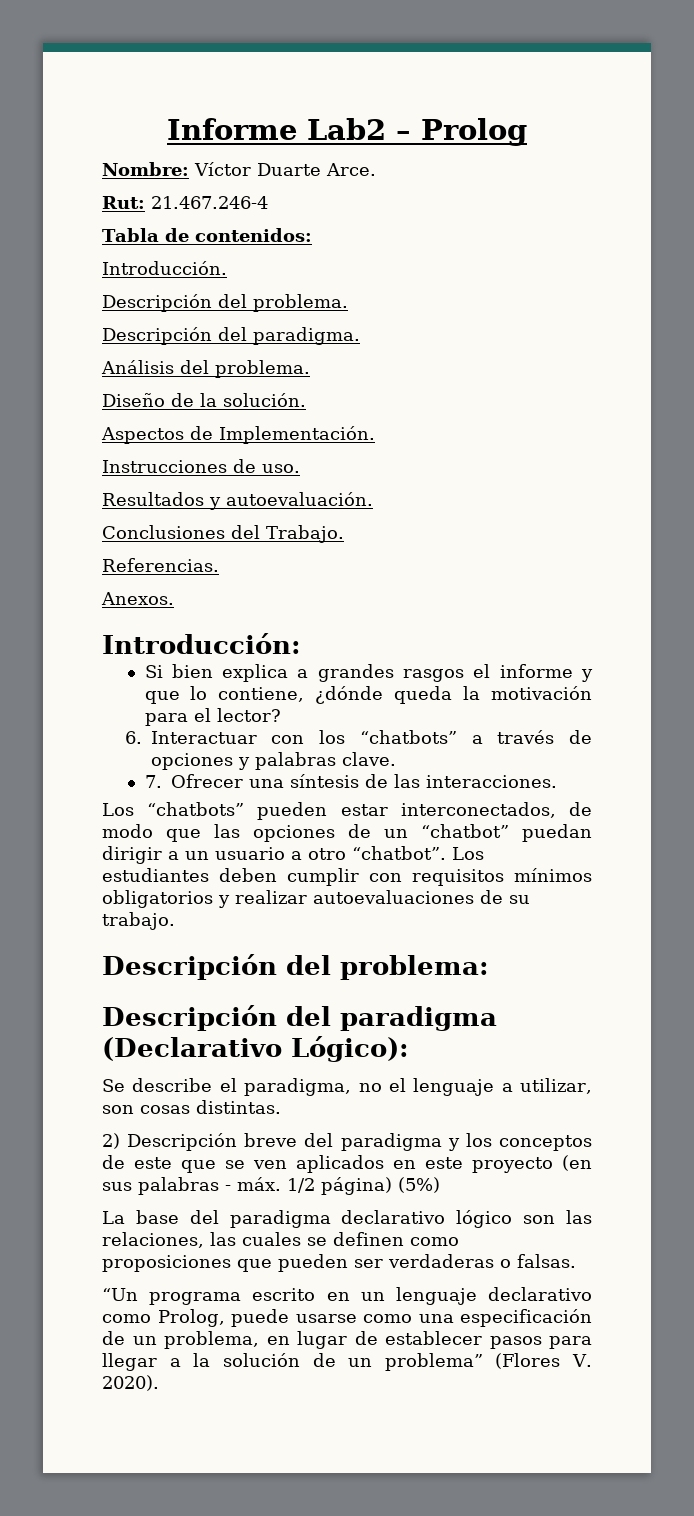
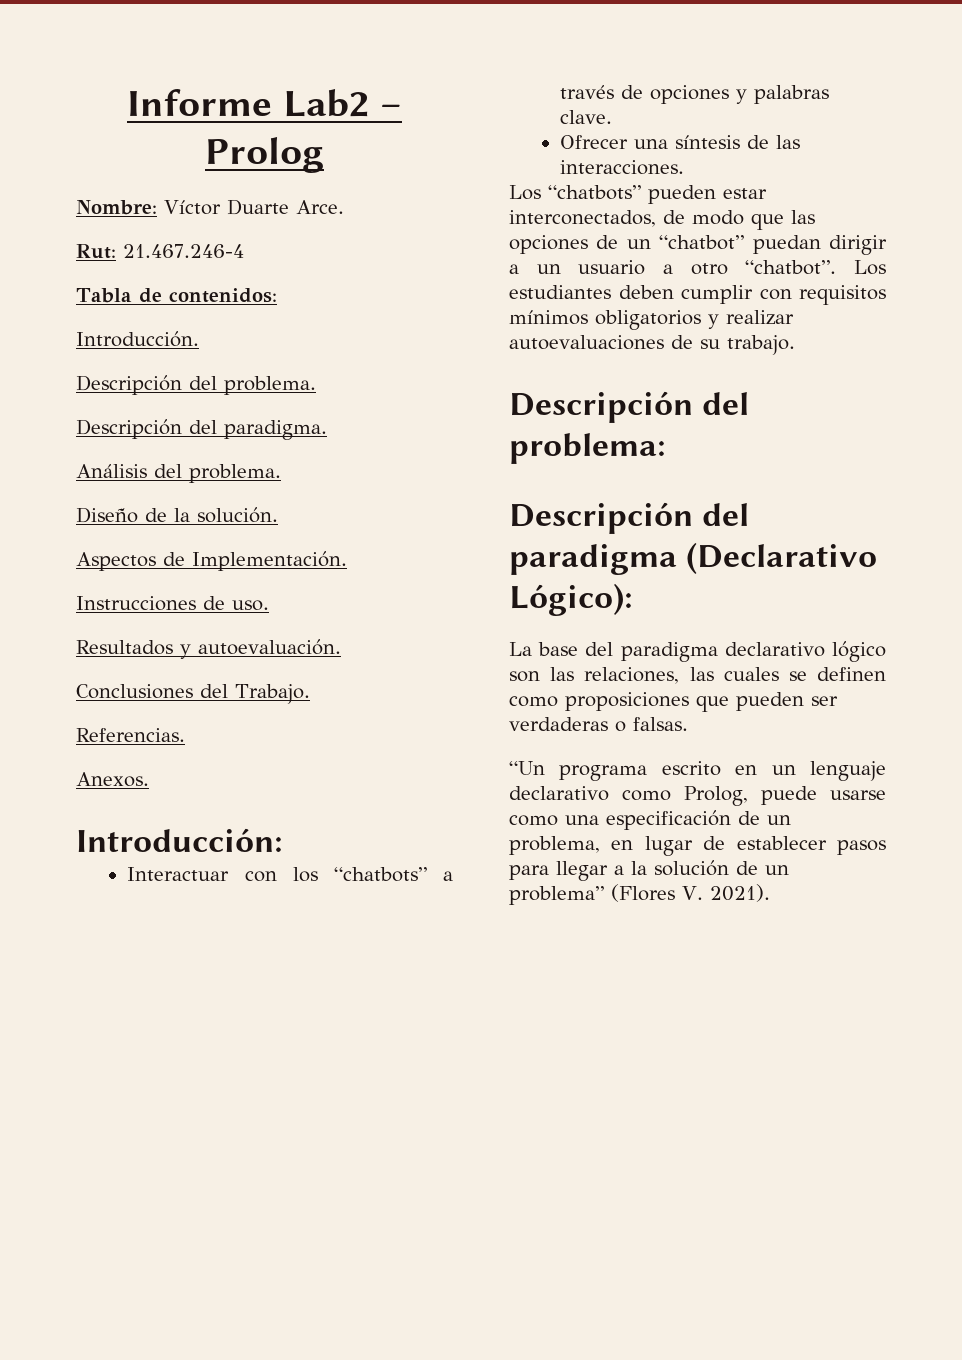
- Si bien explica a grandes rasgos el informe y que lo contiene, ¿dónde queda la motivación para el lector?
- 6. Interactuar con los “chatbots” a través de opciones y palabras clave.
+ Interactuar con los “chatbots” a través de opciones y palabras clave.
- 7. Ofrecer una síntesis de las interacciones.
+ Ofrecer una síntesis de las interacciones.
- Se describe el paradigma, no el lenguaje a utilizar, son cosas distintas.
- 2) Descripción breve del paradigma y los conceptos de este que se ven aplicados en este proyecto (en sus palabras - máx. 1/2 página) (5%)
- “Un programa escrito en un lenguaje declarativo como Prolog, puede usarse como una especificación de un problema, en lugar de establecer pasos para llegar a la solución de un problema” (Flores V. 2020).
+ “Un programa escrito en un lenguaje declarativo como Prolog, puede usarse como una especificación de un problema, en lugar de establecer pasos para llegar a la solución de un problema” (Flores V. 2021).

